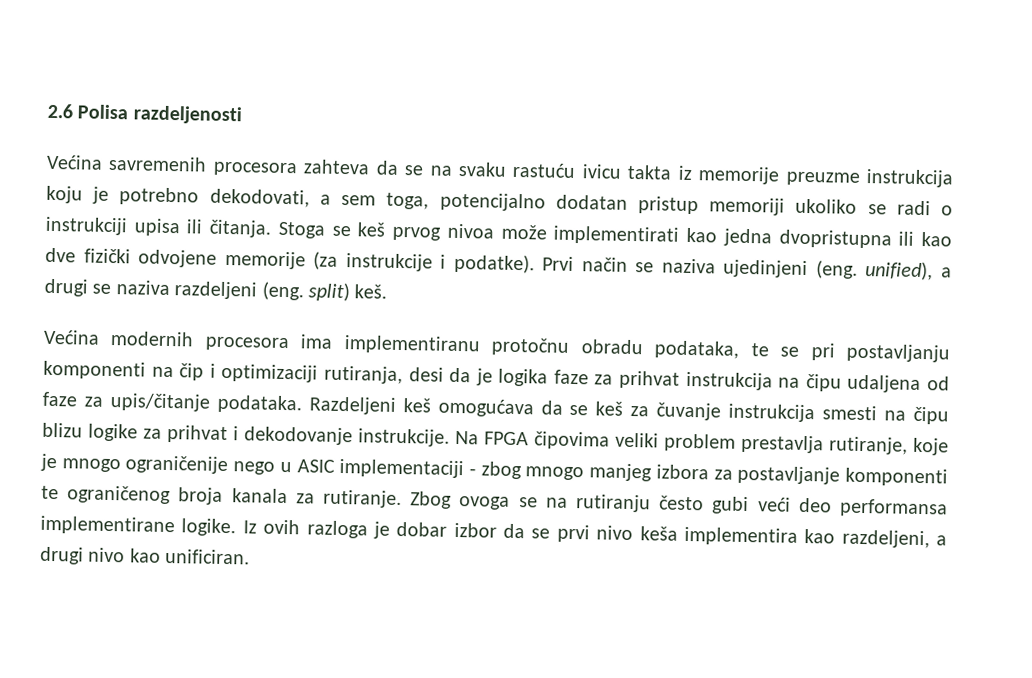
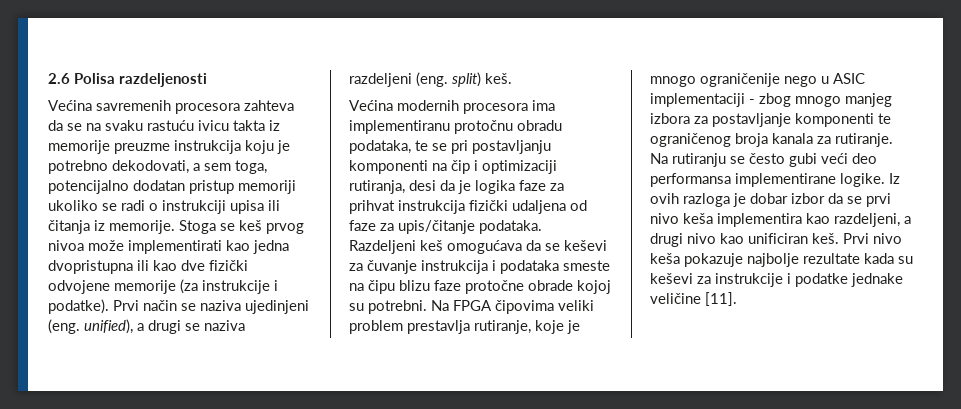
- Većina savremenih procesora zahteva da se na svaku rastuću ivicu takta iz memorije preuzme instrukcija koju je potrebno dekodovati, a sem toga, potencijalno dodatan pristup memoriji ukoliko se radi o instrukciji upisa ili čitanja.
+ Većina savremenih procesora zahteva da se na svaku rastuću ivicu takta iz memorije preuzme instrukcija koju je potrebno dekodovati, a sem toga, potencijalno dodatan pristup memoriji ukoliko se radi o instrukciji upisa ili čitanja iz memorije.
- Većina modernih procesora ima implementiranu protočnu obradu podataka, te se pri postavljanju komponenti na čip i optimizaciji rutiranja, desi da je logika faze za prihvat instrukcija na čipu udaljena od faze za upis/čitanje podataka.
+ Većina modernih procesora ima implementiranu protočnu obradu podataka, te se pri postavljanju komponenti na čip i optimizaciji rutiranja, desi da je logika faze za prihvat instrukcija fizički udaljena od faze za upis/čitanje podataka.
- Razdeljeni keš omogućava da se keš za čuvanje instrukcija smesti na čipu blizu logike za prihvat i dekodovanje instrukcije.
+ Razdeljeni keš omogućava da se keševi za čuvanje instrukcija i podataka smeste na čipu blizu faze protočne obrade kojoj su potrebni.
- Zbog ovoga se na rutiranju često gubi veći deo performansa implementirane logike.
+ Na rutiranju se često gubi veći deo performansa implementirane logike.
- Iz ovih razloga je dobar izbor da se prvi nivo keša implementira kao razdeljeni, a drugi nivo kao unificiran.
+ Iz ovih razloga je dobar izbor da se prvi nivo keša implementira kao razdeljeni, a drugi nivo kao unificiran keš. Prvi nivo keša pokazuje najbolje rezultate kada su keševi za instrukcije i podatke jednake veličine [11].

